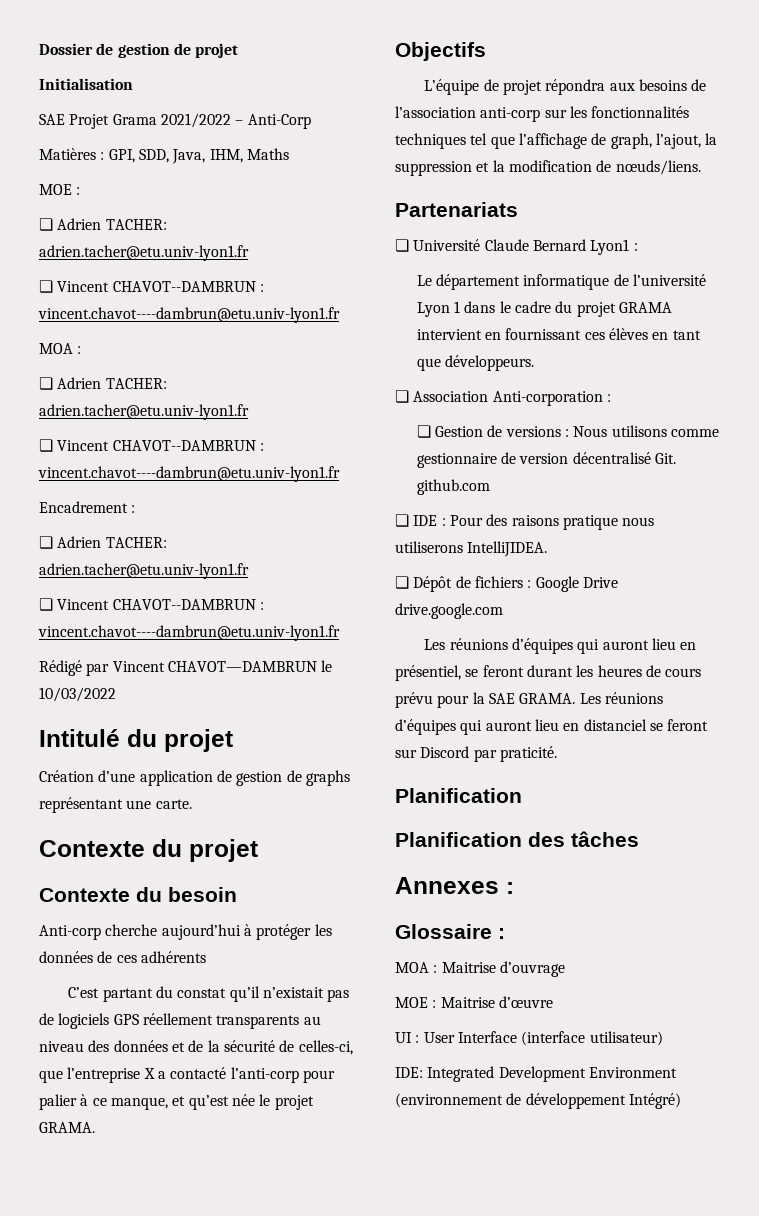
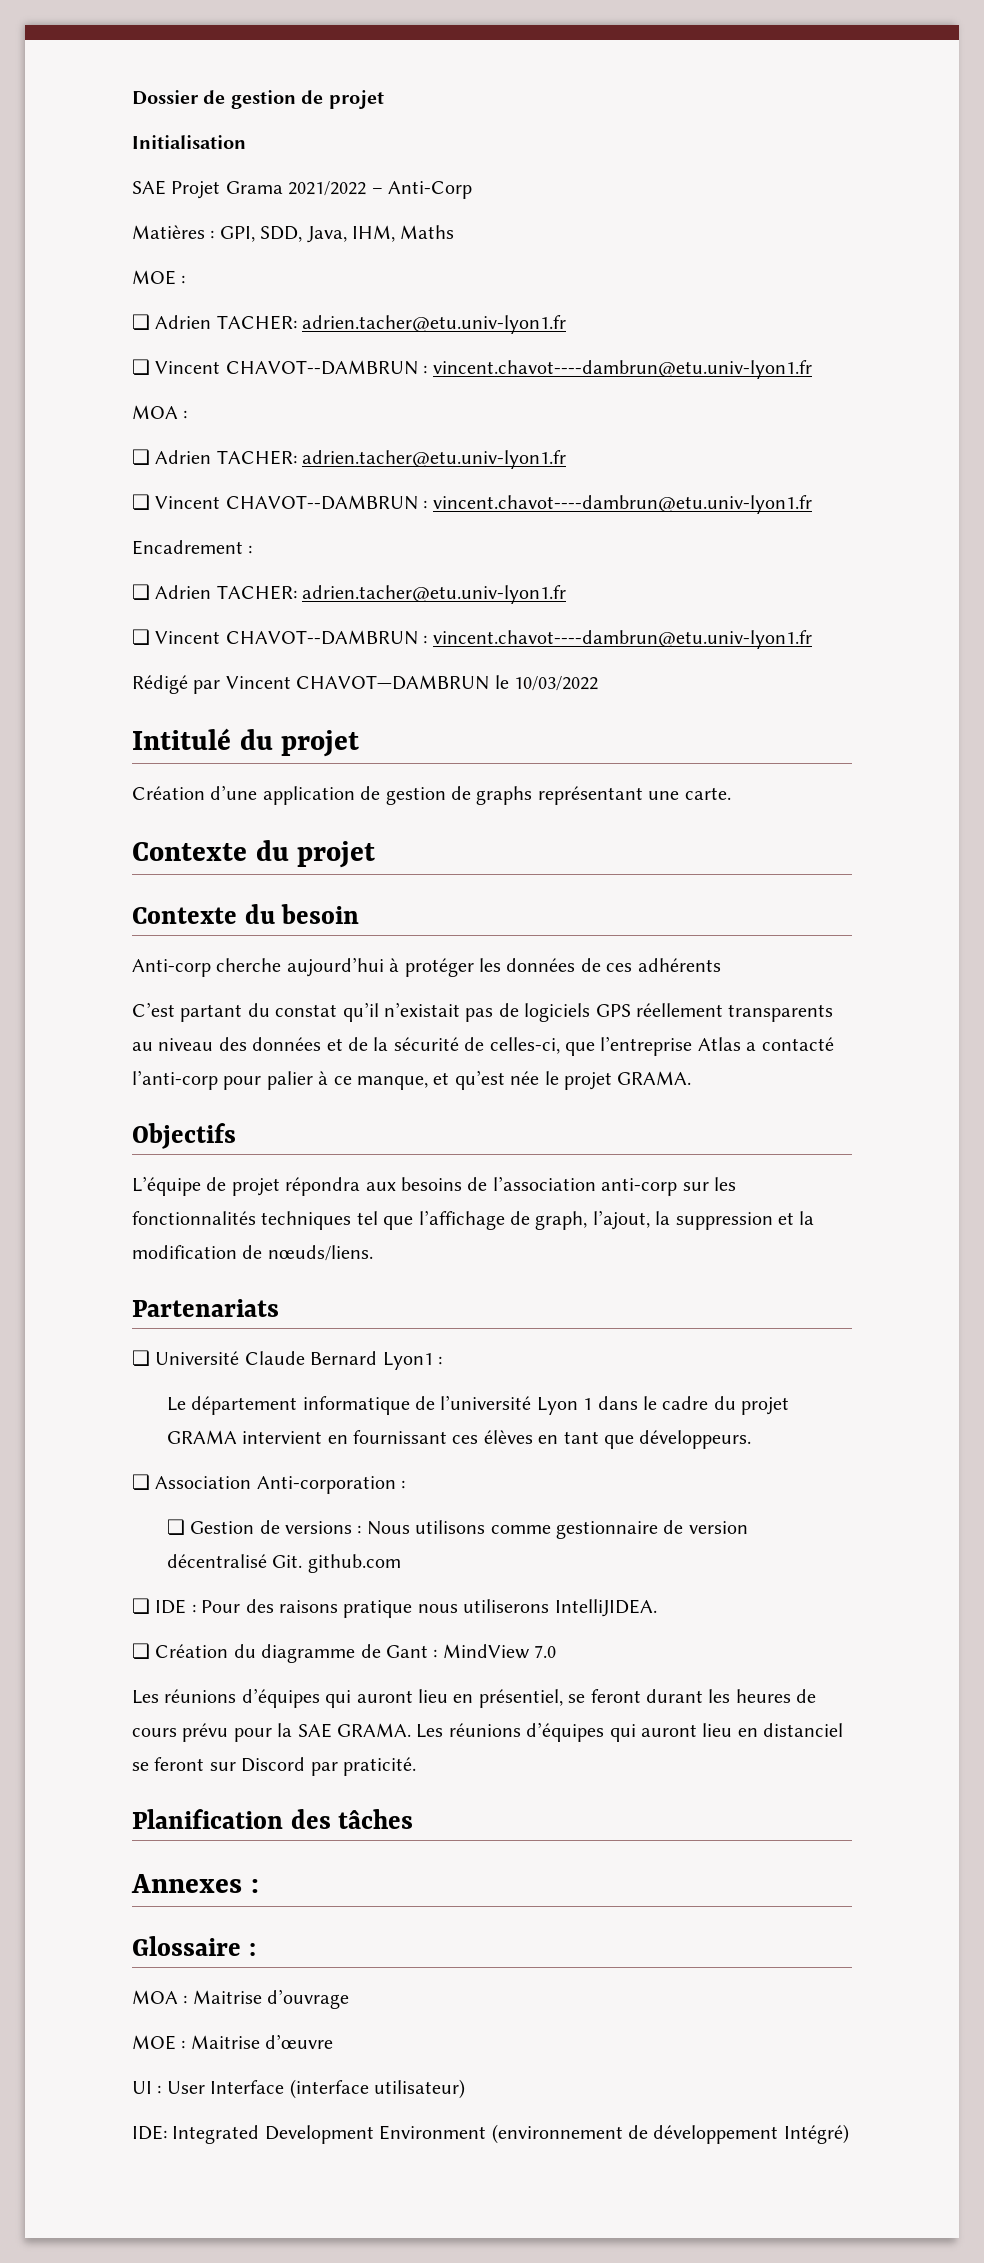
- C’est partant du constat qu’il n’existait pas de logiciels GPS réellement transparents au niveau des données et de la sécurité de celles-ci, que l’entreprise X a contacté l’anti-corp pour palier à ce manque, et qu’est née le projet GRAMA.
+ C’est partant du constat qu’il n’existait pas de logiciels GPS réellement transparents au niveau des données et de la sécurité de celles-ci, que l’entreprise Atlas a contacté l’anti-corp pour palier à ce manque, et qu’est née le projet GRAMA.
- ❏ Dépôt de fichiers : Google Drive drive.google.com
+ ❏ Création du diagramme de Gant : MindView 7.0
  Les réunions d’équipes qui auront lieu en distanciel se feront sur Discord par praticité.
- Planification

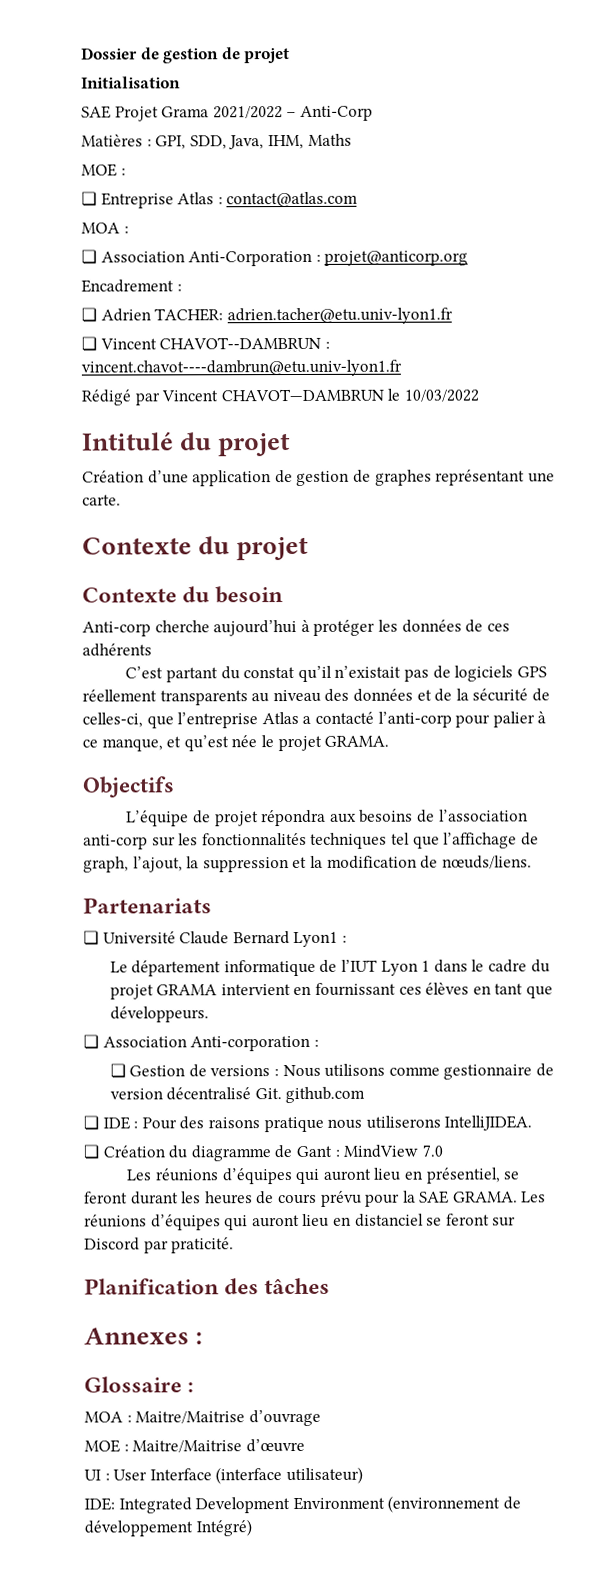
  Matières : GPI, SDD, Java, IHM, Maths
  MOE :
- ❏ Adrien TACHER: adrien.tacher@etu.univ-lyon1.fr
- ❏ Vincent CHAVOT--DAMBRUN : vincent.chavot----dambrun@etu.univ-lyon1.fr
+ ❏ Entreprise Atlas : contact@atlas.com
  MOA :
- ❏ Adrien TACHER: adrien.tacher@etu.univ-lyon1.fr
- ❏ Vincent CHAVOT--DAMBRUN : vincent.chavot----dambrun@etu.univ-lyon1.fr
+ ❏ Association Anti-Corporation : projet@anticorp.org
- Création d’une application de gestion de graphs représentant une carte.
+ Création d’une application de gestion de graphes représentant une carte.
- Le département informatique de l’université Lyon 1 dans le cadre du projet GRAMA intervient en fournissant ces élèves en tant que développeurs.
+ Le département informatique de l’IUT Lyon 1 dans le cadre du projet GRAMA intervient en fournissant ces élèves en tant que développeurs.
- MOA : Maitrise d’ouvrage
+ MOA : Maitre/Maitrise d’ouvrage
- MOE : Maitrise d’œuvre
+ MOE : Maitre/Maitrise d’œuvre

